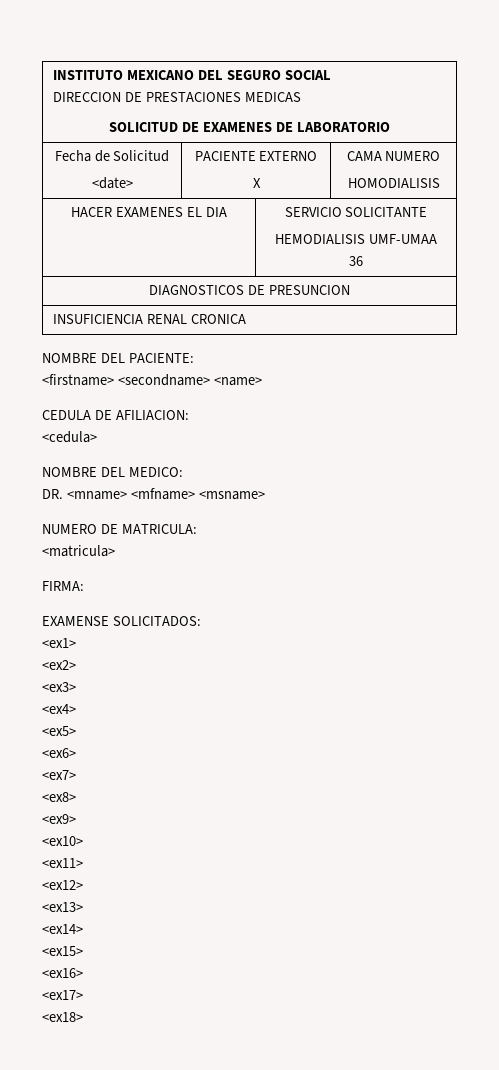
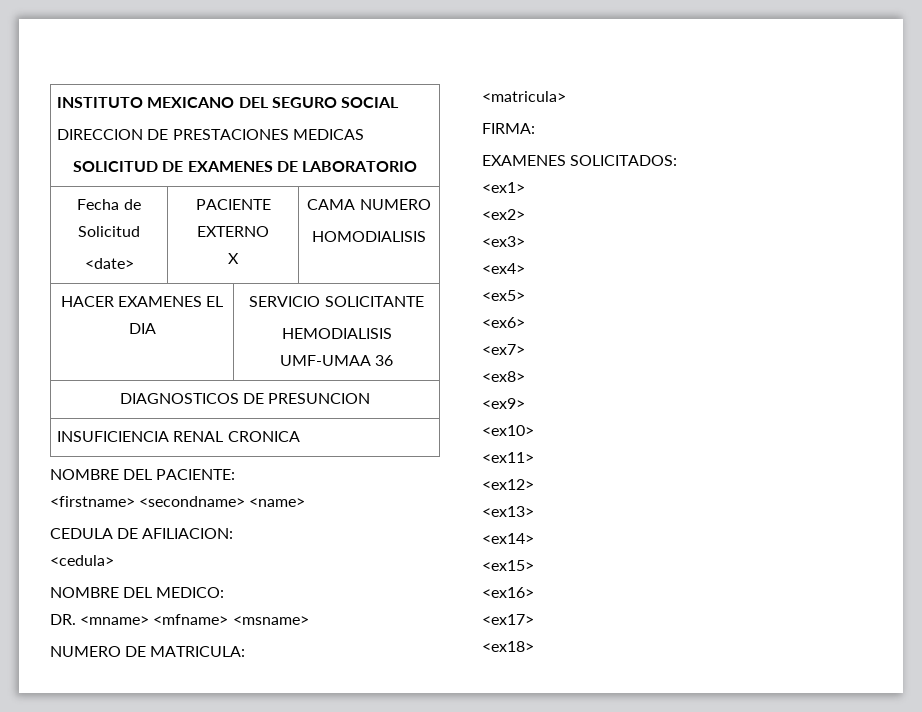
- EXAMENSE SOLICITADOS:
+ EXAMENES SOLICITADOS:

